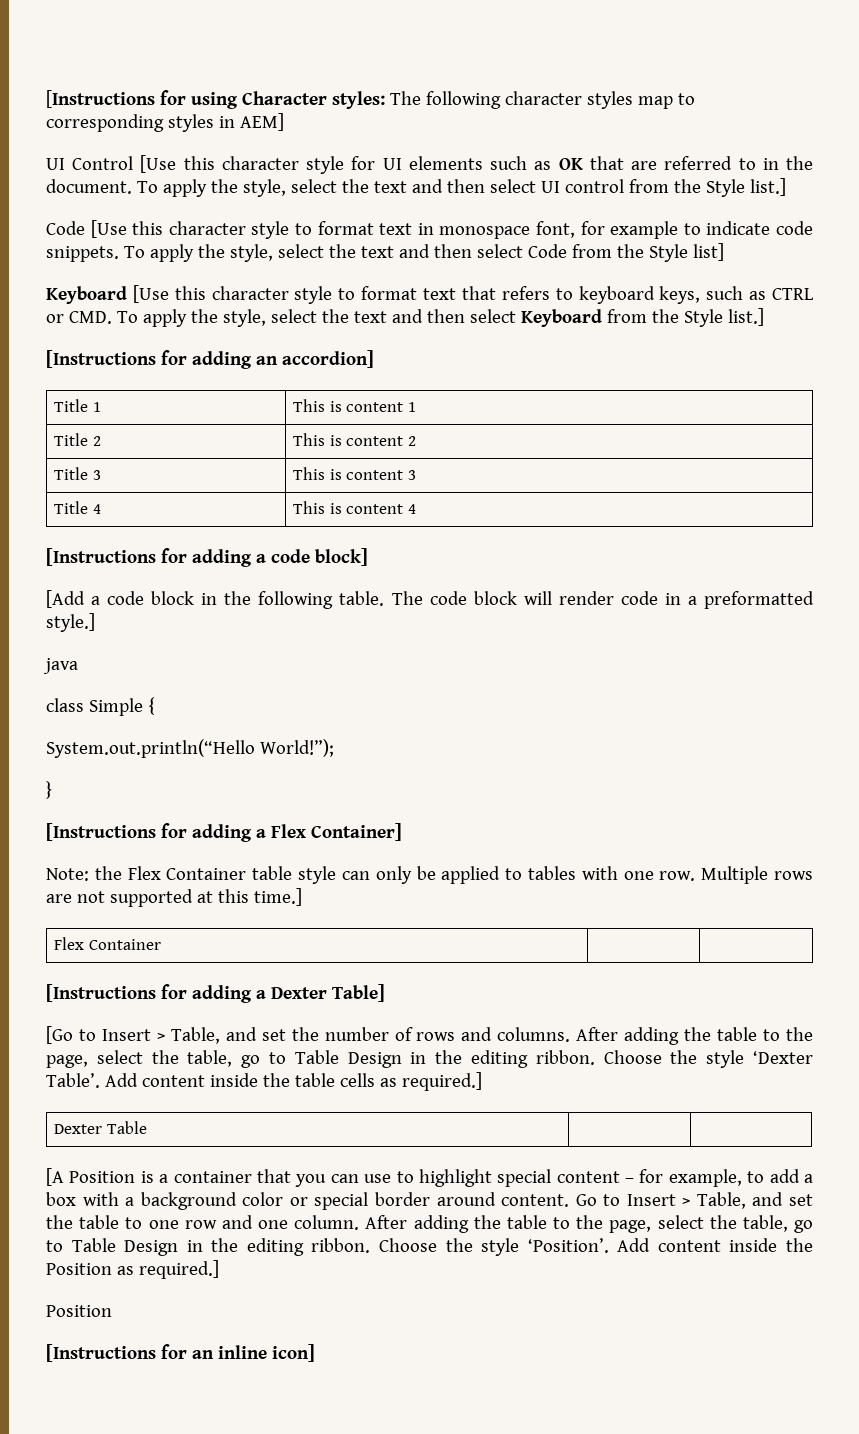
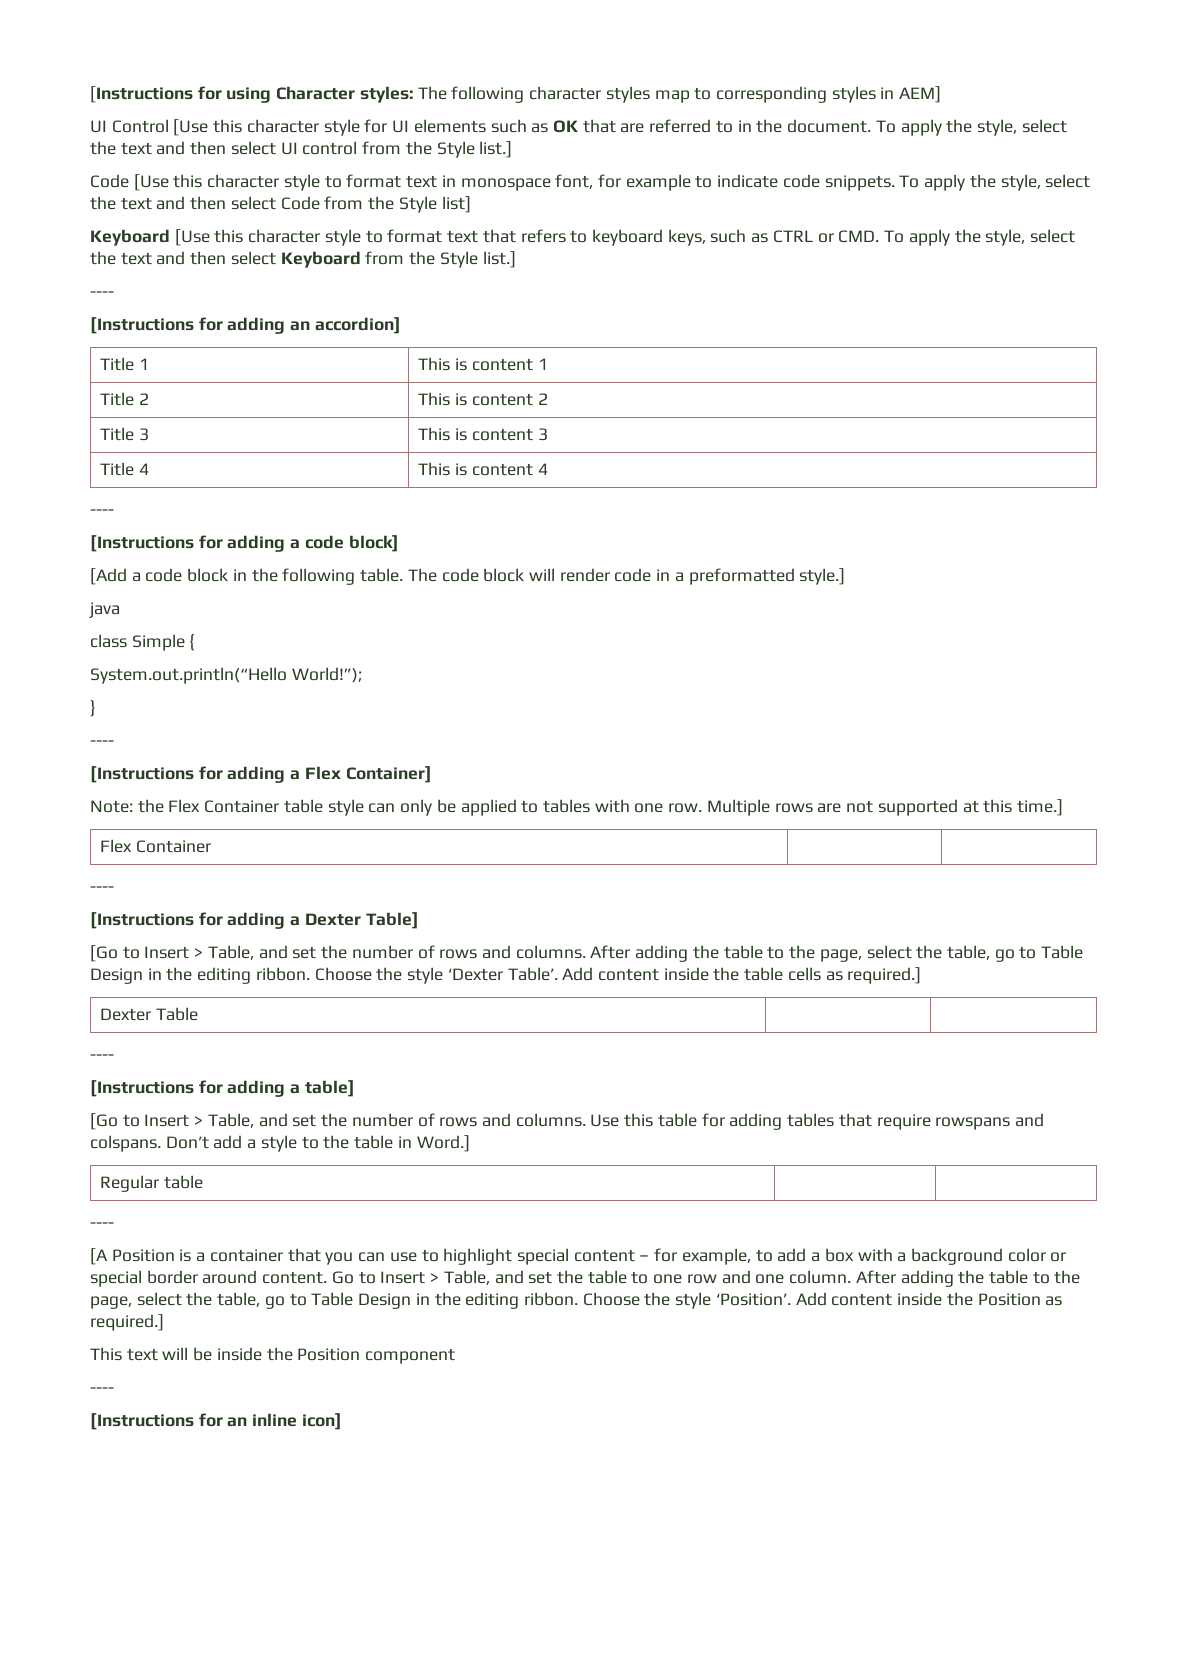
  Keyboard [Use this character style to format text that refers to keyboard keys, such as CTRL or CMD. To apply the style, select the text and then select Keyboard from the Style list.]
+ ----
  Title 4 | This is content 4
+ ----
  }
+ ----
  Flex Container | |
+ ----
  Dexter Table | |
+ ----
+ [Instructions for adding a table]
+ [Go to Insert > Table, and set the number of rows and columns. Use this table for adding tables that require rowspans and colspans. Don’t add a style to the table in Word.]
+ Regular table | |
+ ----
  Add content inside the Position as required.]
- Position
+ This text will be inside the Position component
+ ----

